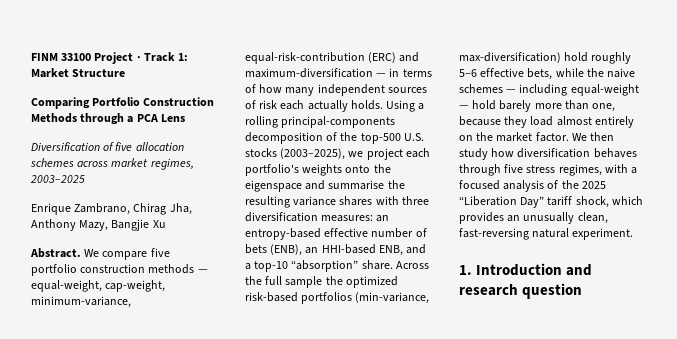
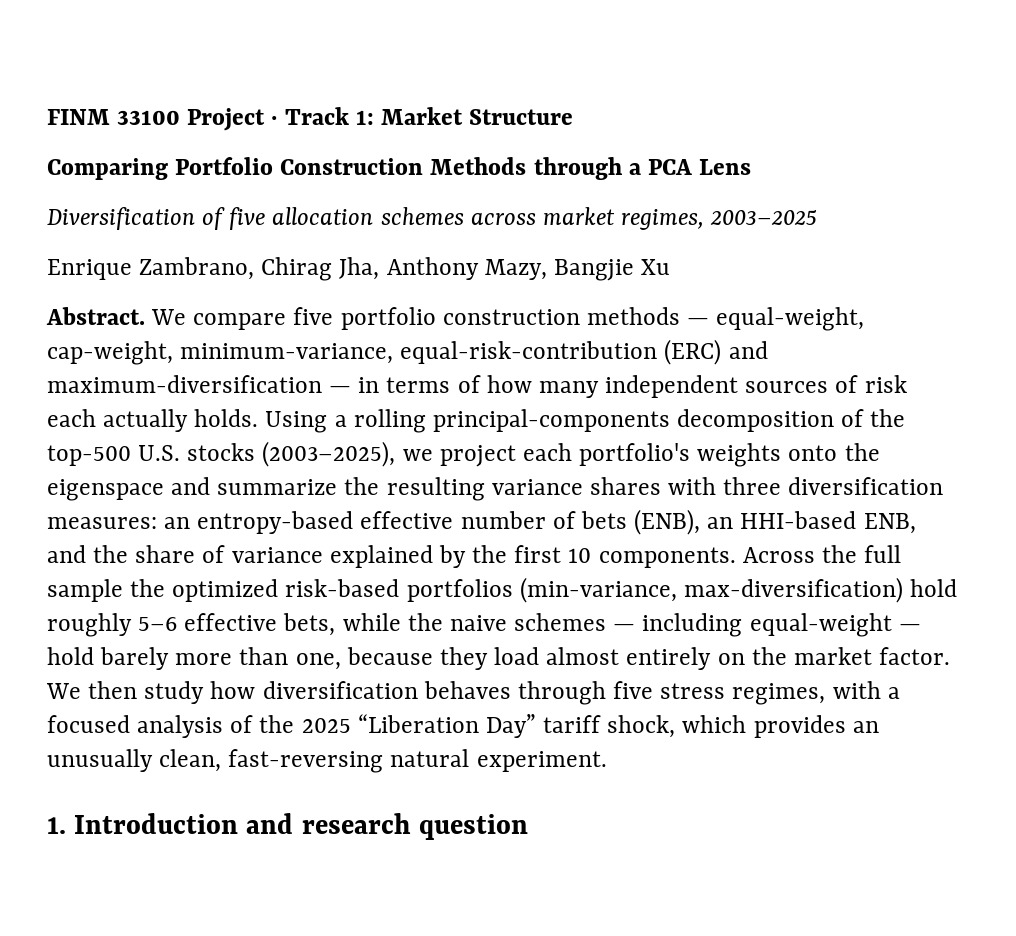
- Using a rolling principal-components decomposition of the top-500 U.S. stocks (2003–2025), we project each portfolio's weights onto the eigenspace and summarise the resulting variance shares with three diversification measures: an entropy-based effective number of bets (ENB), an HHI-based ENB, and a top-10 “absorption” share.
+ Using a rolling principal-components decomposition of the top-500 U.S. stocks (2003–2025), we project each portfolio's weights onto the eigenspace and summarize the resulting variance shares with three diversification measures: an entropy-based effective number of bets (ENB), an HHI-based ENB, and the share of variance explained by the first 10 components.

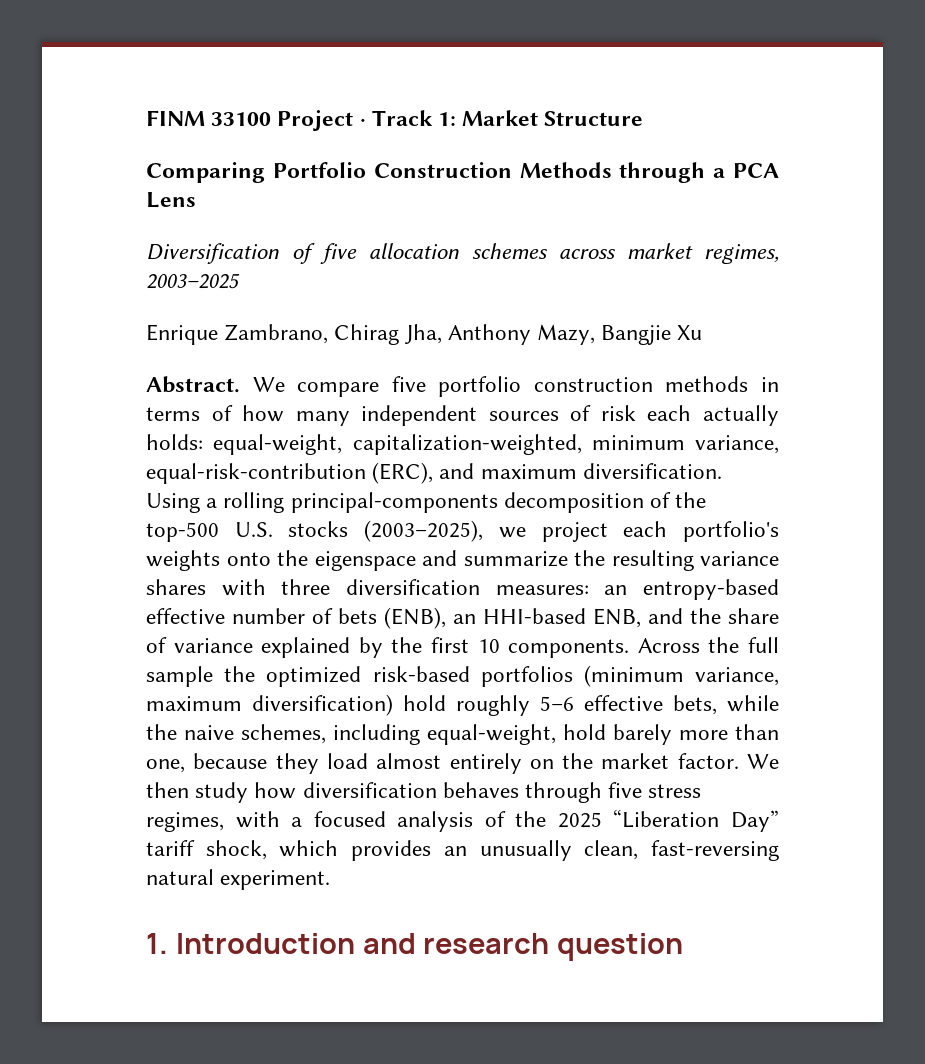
- We compare five portfolio construction methods — equal-weight, cap-weight, minimum-variance, equal-risk-contribution (ERC) and maximum-diversification — in terms of how many independent sources of risk each actually holds.
+ We compare five portfolio construction methods in terms of how many independent sources of risk each actually holds: equal-weight, capitalization-weighted, minimum variance, equal-risk-contribution (ERC), and maximum diversification.
- Across the full sample the optimized risk-based portfolios (min-variance, max-diversification) hold roughly 5–6 effective bets, while the naive schemes — including equal-weight — hold barely more than one, because they load almost entirely on the market factor.
+ Across the full sample the optimized risk-based portfolios (minimum variance, maximum diversification) hold roughly 5–6 effective bets, while the naive schemes, including equal-weight, hold barely more than one, because they load almost entirely on the market factor.

